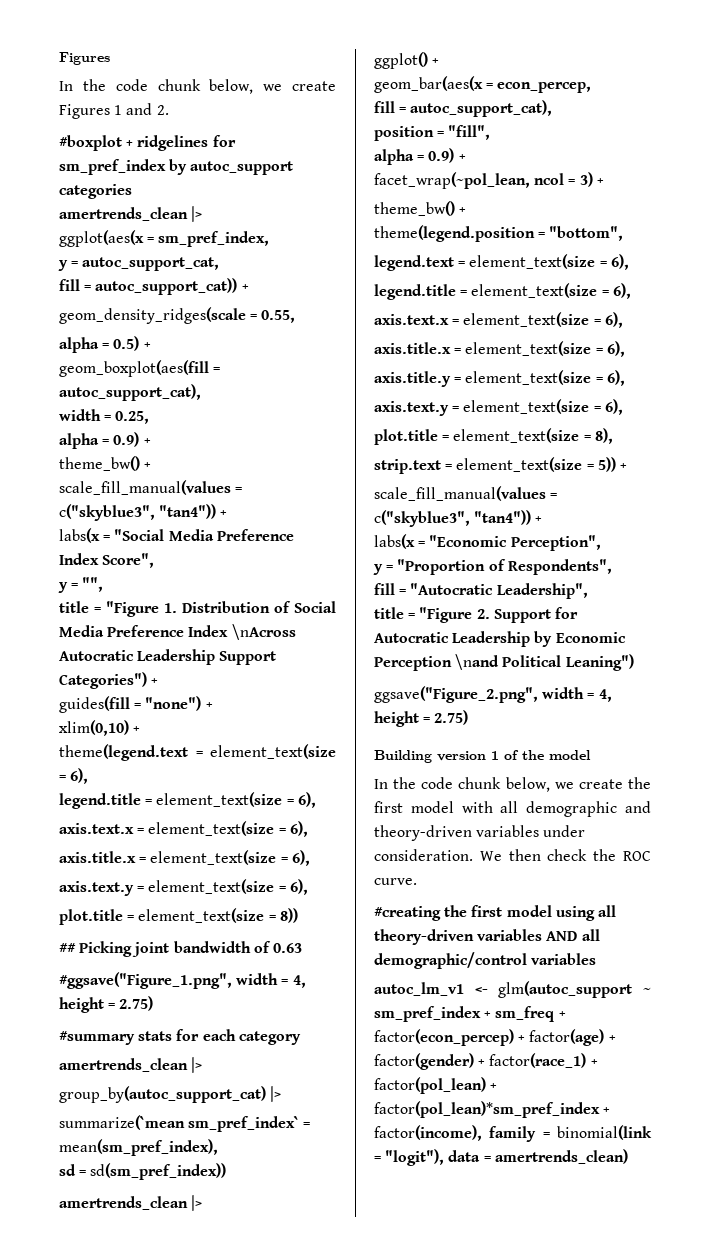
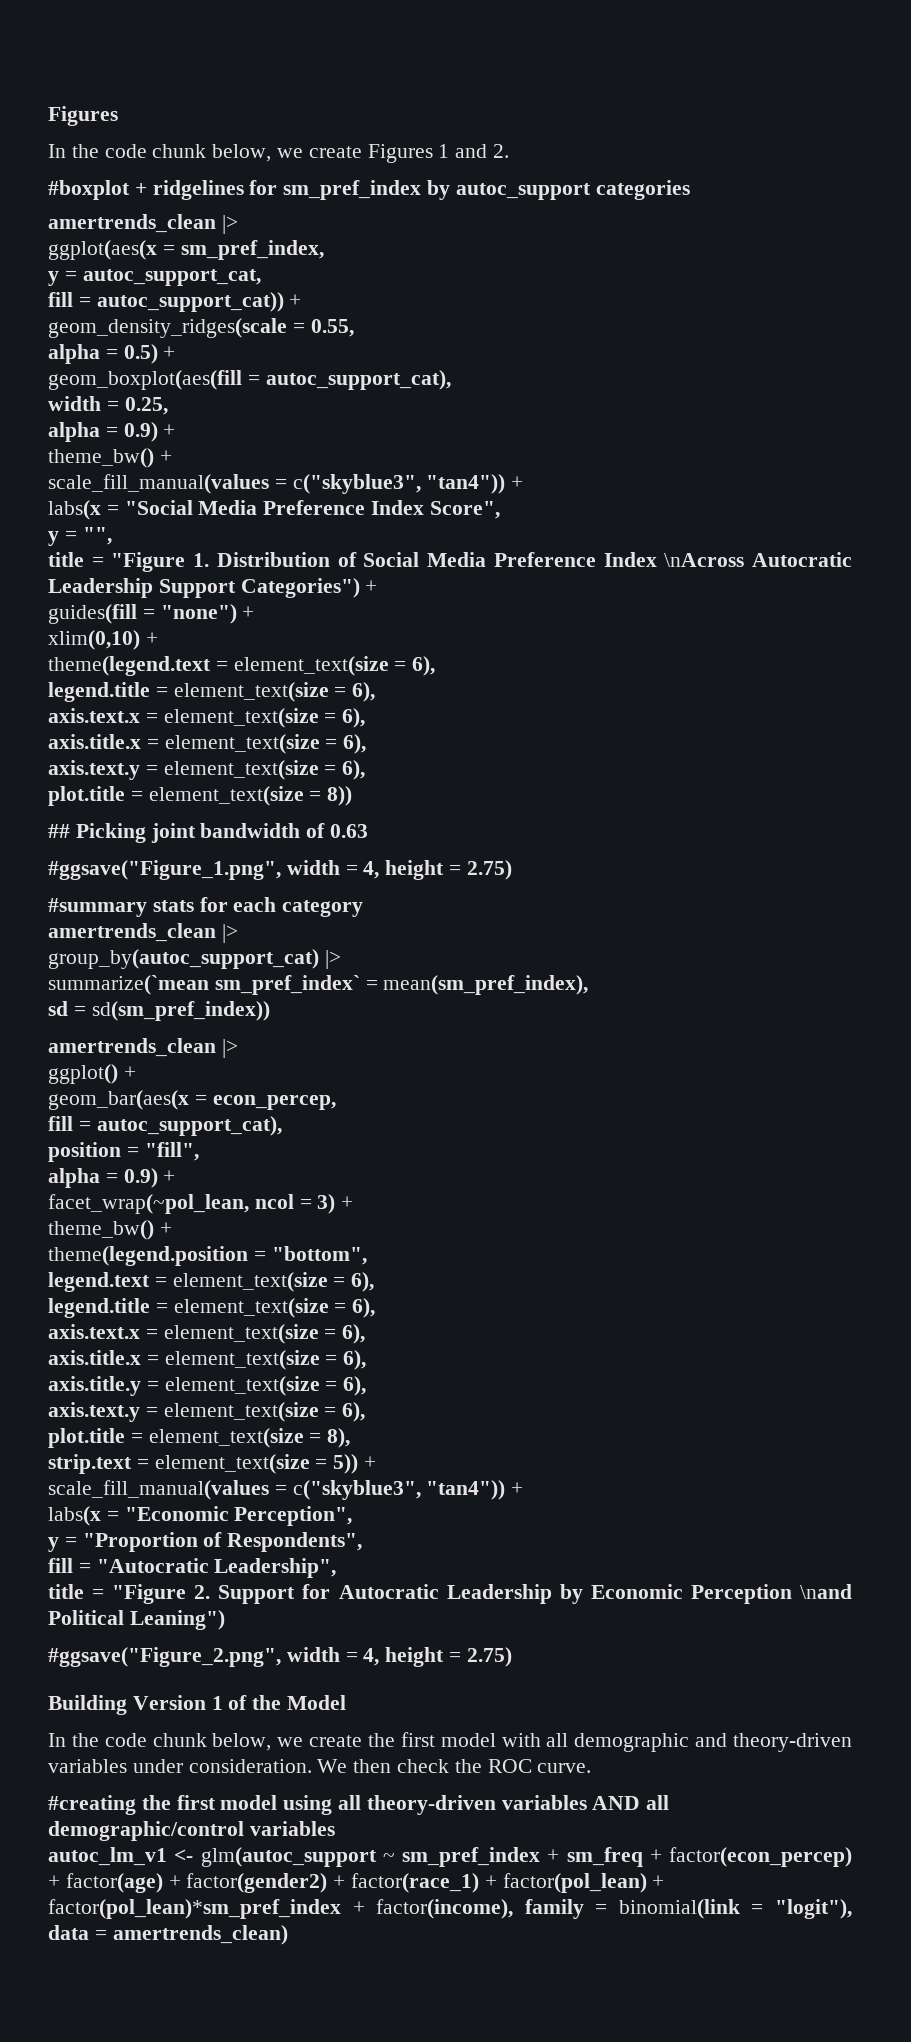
- ggsave("Figure_2.png", width = 4, height = 2.75)
+ #ggsave("Figure_2.png", width = 4, height = 2.75)
- Building version 1 of the model
+ Building Version 1 of the Model
- autoc_lm_v1 <- glm(autoc_support ~ sm_pref_index + sm_freq + factor(econ_percep) + factor(age) + factor(gender) + factor(race_1) + factor(pol_lean) + factor(pol_lean)*sm_pref_index + factor(income), family = binomial(link = "logit"), data = amertrends_clean)
+ autoc_lm_v1 <- glm(autoc_support ~ sm_pref_index + sm_freq + factor(econ_percep) + factor(age) + factor(gender2) + factor(race_1) + factor(pol_lean) + factor(pol_lean)*sm_pref_index + factor(income), family = binomial(link = "logit"), data = amertrends_clean)

